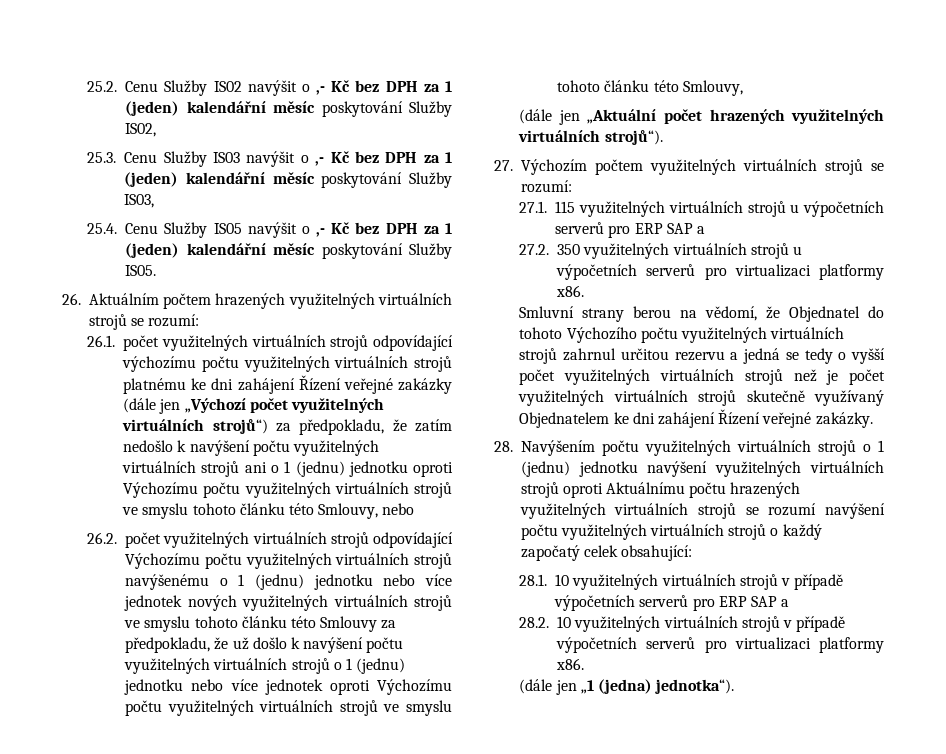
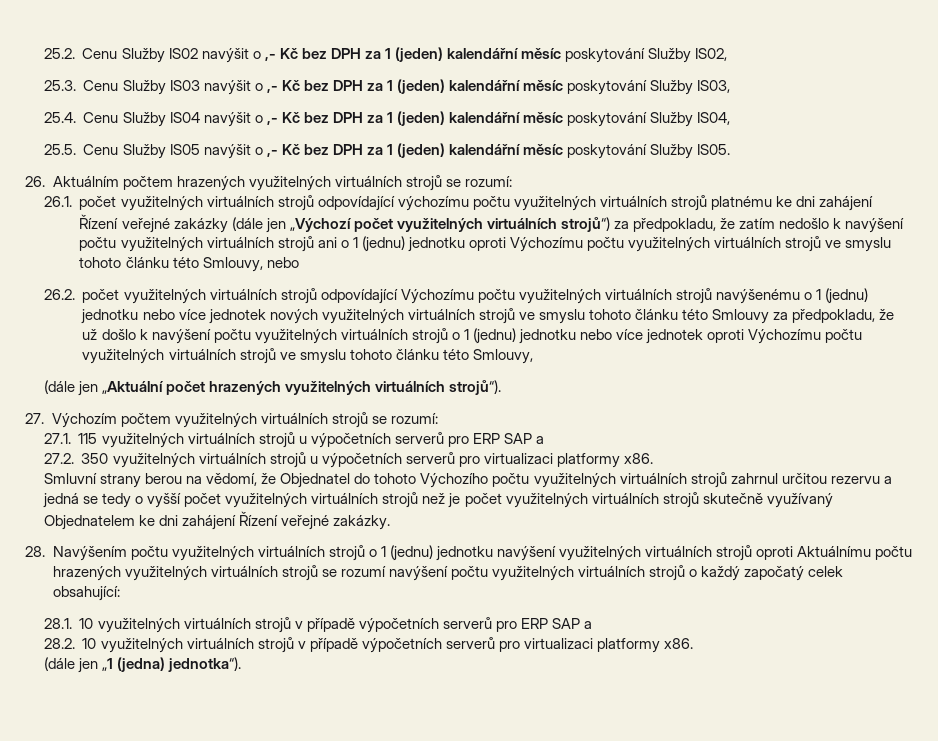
- 25.4. Cenu Služby IS05 navýšit o ,- Kč bez DPH za 1 (jeden) kalendářní měsíc poskytování Služby IS05.
+ 25.4. Cenu Služby IS04 navýšit o ,- Kč bez DPH za 1 (jeden) kalendářní měsíc poskytování Služby IS04,
+ 25.5. Cenu Služby IS05 navýšit o ,- Kč bez DPH za 1 (jeden) kalendářní měsíc poskytování Služby IS05.

